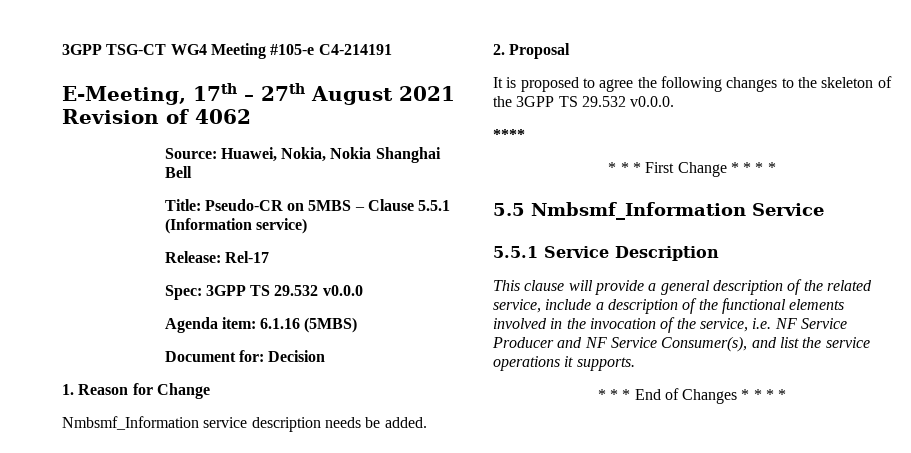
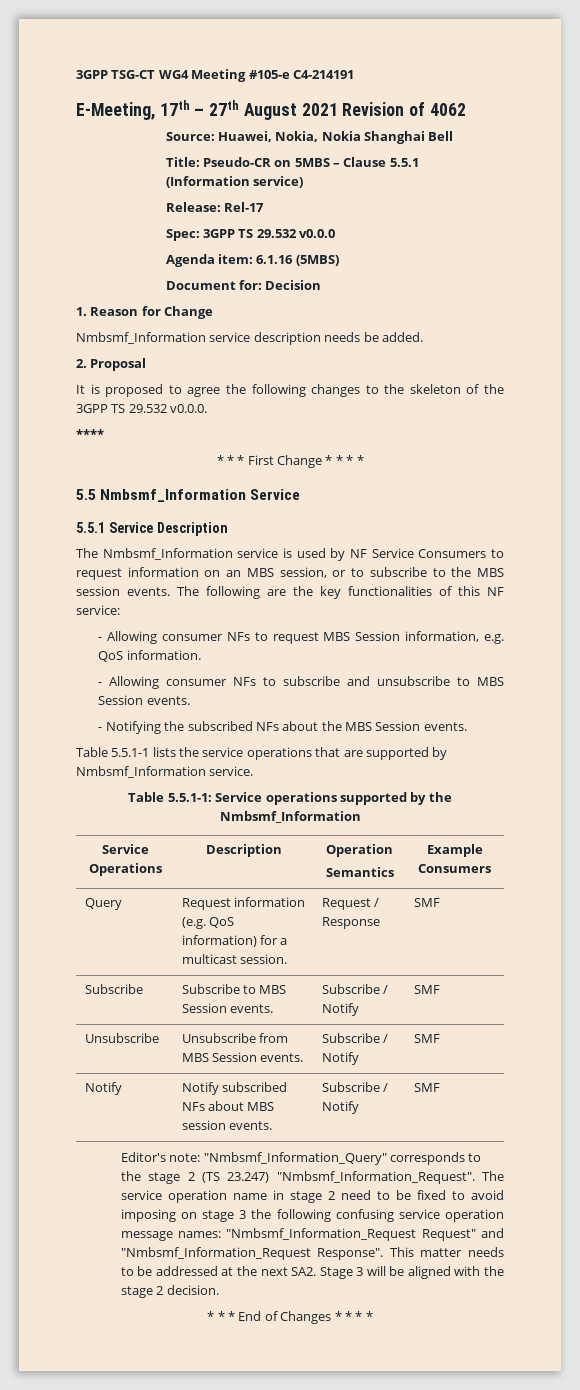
- This clause will provide a general description of the related service, include a description of the functional elements involved in the invocation of the service, i.e. NF Service Producer and NF Service Consumer(s), and list the service operations it supports.
+ The Nmbsmf_Information service is used by NF Service Consumers to request information on an MBS session, or to subscribe to the MBS session events. The following are the key functionalities of this NF service:
+ - Allowing consumer NFs to request MBS Session information, e.g. QoS information.
+ - Allowing consumer NFs to subscribe and unsubscribe to MBS Session events.
+ - Notifying the subscribed NFs about the MBS Session events.
+ Table 5.5.1-1 lists the service operations that are supported by Nmbsmf_Information service.
+ Table 5.5.1-1: Service operations supported by the Nmbsmf_Information
+ Service Operations | Description | Operation
+ Semantics | Example Consumers
+ Query | Request information (e.g. QoS information) for a multicast session. | Request / Response | SMF
+ Subscribe | Subscribe to MBS Session events. | Subscribe / Notify | SMF
+ Unsubscribe | Unsubscribe from MBS Session events. | Subscribe / Notify | SMF
+ Notify | Notify subscribed NFs about MBS session events. | Subscribe / Notify | SMF
+ Editor's note: "Nmbsmf_Information_Query" corresponds to the stage 2 (TS 23.247) "Nmbsmf_Information_Request". The service operation name in stage 2 need to be fixed to avoid imposing on stage 3 the following confusing service operation message names: "Nmbsmf_Information_Request Request" and "Nmbsmf_Information_Request Response". This matter needs to be addressed at the next SA2. Stage 3 will be aligned with the stage 2 decision.

